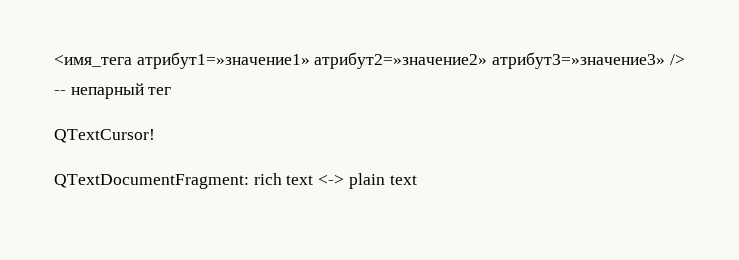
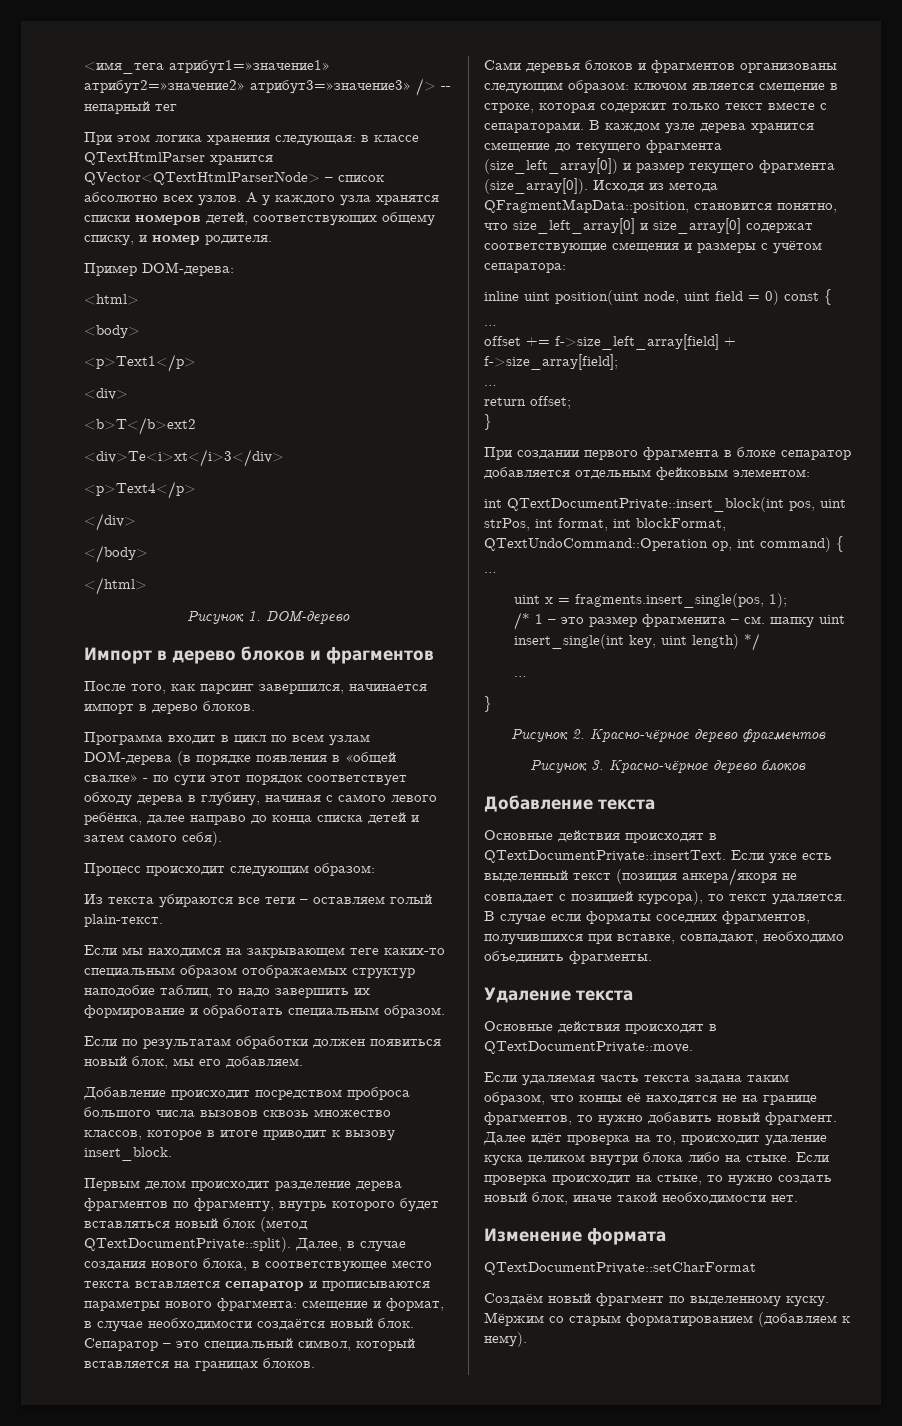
- QTextCursor!
- QTextDocumentFragment: rich text <-> plain text
+ При этом логика хранения следующая: в классе QTextHtmlParser хранится QVector<QTextHtmlParserNode> – список абсолютно всех узлов. А у каждого узла хранятся списки номеров детей, соответствующих общему списку, и номер родителя.
+ Пример DOM-дерева:
+ <html>
+ <body>
+ <p>Text1</p>
+ <div>
+ <b>T</b>ext2
+ <div>Te<i>xt</i>3</div>
+ <p>Text4</p>
+ </div>
+ </body>
+ </html>
+ Рисунок 1. DOM-дерево
+ Импорт в дерево блоков и фрагментов
+ После того, как парсинг завершился, начинается импорт в дерево блоков.
+ Программа входит в цикл по всем узлам DOM-дерева (в порядке появления в «общей свалке» - по сути этот порядок соответствует обходу дерева в глубину, начиная с самого левого ребёнка, далее направо до конца списка детей и затем самого себя).
+ Процесс происходит следующим образом:
+ Из текста убираются все теги – оставляем голый plain-текст.
+ Если мы находимся на закрывающем теге каких-то специальным образом отображаемых структур наподобие таблиц, то надо завершить их формирование и обработать специальным образом.
+ Если по результатам обработки должен появиться новый блок, мы его добавляем.
+ Добавление происходит посредством проброса большого числа вызовов сквозь множество классов, которое в итоге приводит к вызову insert_block.
+ Первым делом происходит разделение дерева фрагментов по фрагменту, внутрь которого будет вставляться новый блок (метод QTextDocumentPrivate::split). Далее, в случае создания нового блока, в соответствующее место текста вставляется сепаратор и прописываются параметры нового фрагмента: смещение и формат, в случае необходимости создаётся новый блок. Сепаратор – это специальный символ, который вставляется на границах блоков.
+ Сами деревья блоков и фрагментов организованы следующим образом: ключом является смещение в строке, которая содержит только текст вместе с сепараторами. В каждом узле дерева хранится смещение до текущего фрагмента (size_left_array[0]) и размер текущего фрагмента (size_array[0]). Исходя из метода QFragmentMapData::position, становится понятно, что size_left_array[0] и size_array[0] содержат соответствующие смещения и размеры с учётом сепаратора:
+ inline uint position(uint node, uint field = 0) const {
+ …
+ offset += f->size_left_array[field] + f->size_array[field];
+ …
+ return offset;
+ }
+ При создании первого фрагмента в блоке сепаратор добавляется отдельным фейковым элементом:
+ int QTextDocumentPrivate::insert_block(int pos, uint strPos, int format, int blockFormat, QTextUndoCommand::Operation op, int command) {
+ …
+ uint x = fragments.insert_single(pos, 1);
+ /* 1 – это размер фрагменита – см. шапку uint insert_single(int key, uint length) */
+ …
+ }
+ Рисунок 2. Красно-чёрное дерево фрагментов
+ Рисунок 3. Красно-чёрное дерево блоков
+ Добавление текста
+ Основные действия происходят в QTextDocumentPrivate::insertText. Если уже есть выделенный текст (позиция анкера/якоря не совпадает с позицией курсора), то текст удаляется. В случае если форматы соседних фрагментов, получившихся при вставке, совпадают, необходимо объединить фрагменты.
+ Удаление текста
+ Основные действия происходят в QTextDocumentPrivate::move.
+ Если удаляемая часть текста задана таким образом, что концы её находятся не на границе фрагментов, то нужно добавить новый фрагмент. Далее идёт проверка на то, происходит удаление куска целиком внутри блока либо на стыке. Если проверка происходит на стыке, то нужно создать новый блок, иначе такой необходимости нет.
+ Изменение формата
+ QTextDocumentPrivate::setCharFormat
+ Создаём новый фрагмент по выделенному куску. Мёржим со старым форматированием (добавляем к нему).

